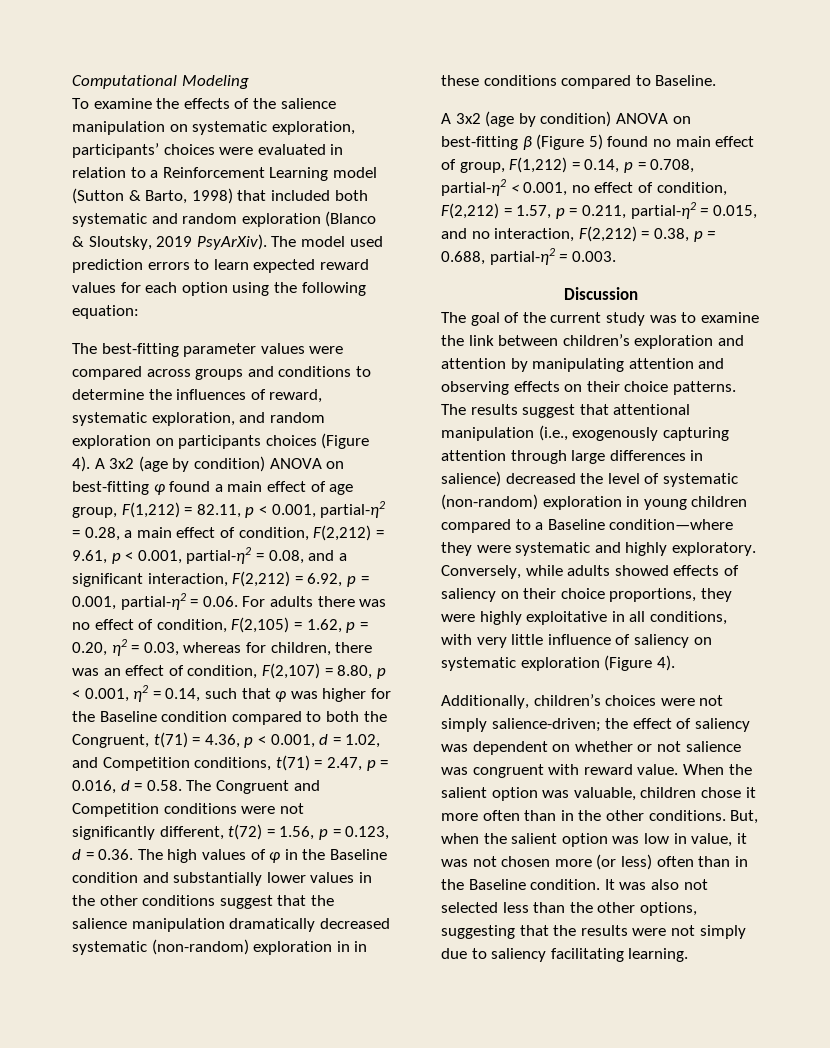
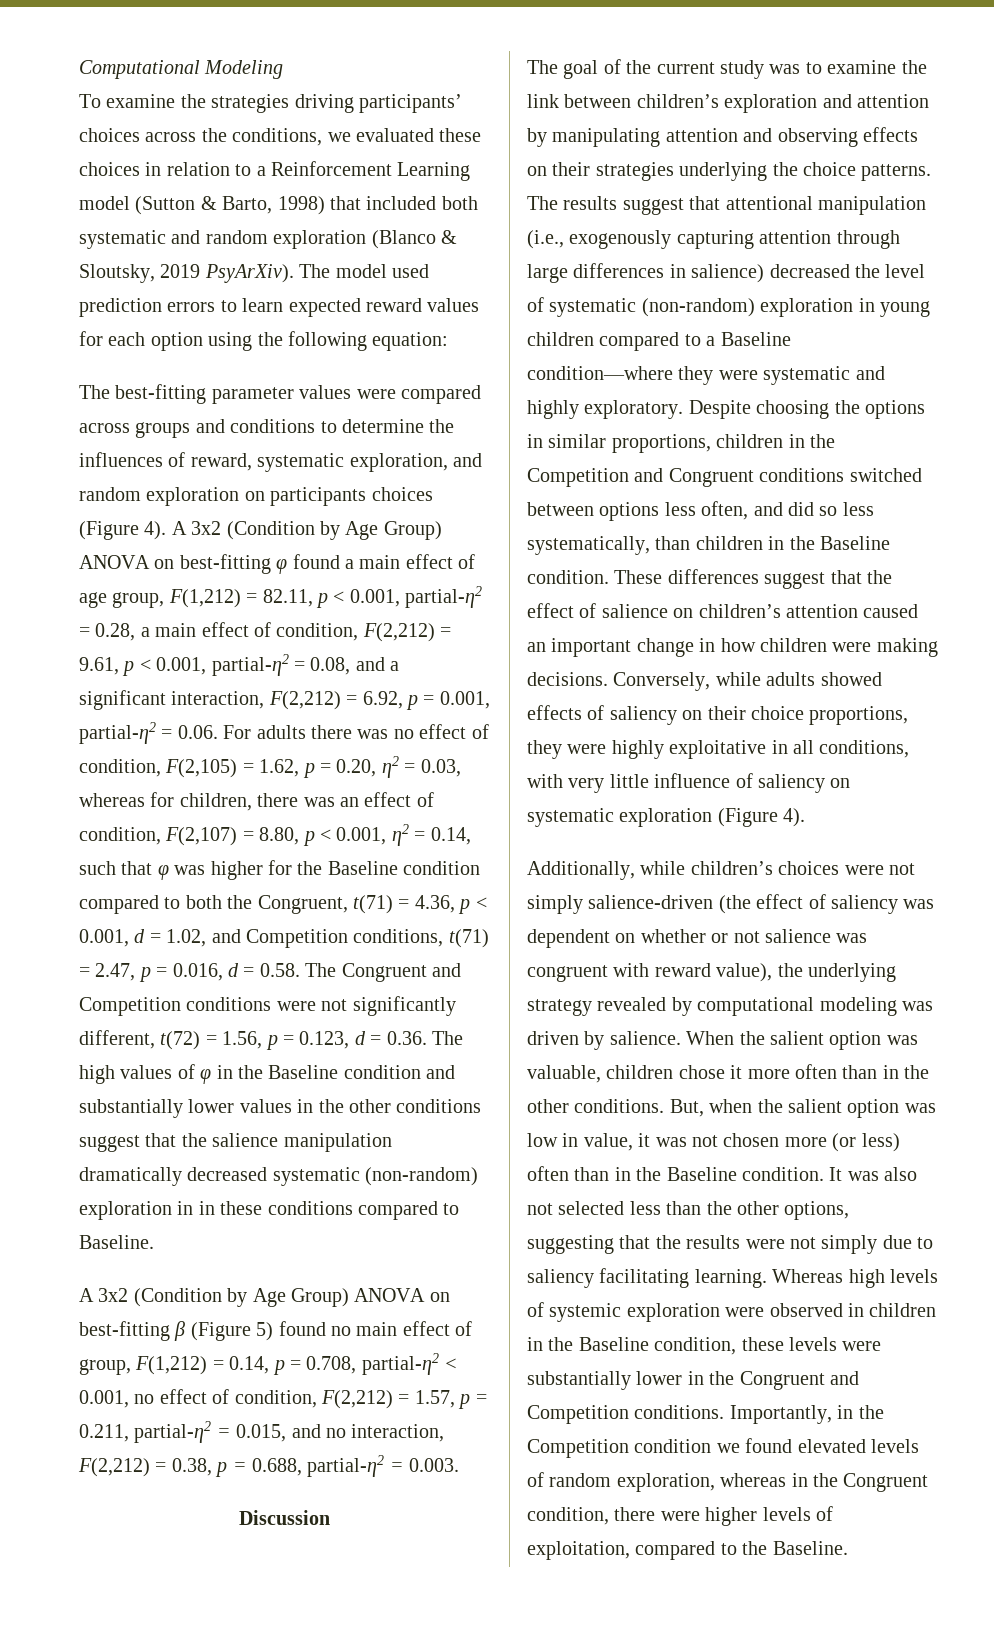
- To examine the effects of the salience manipulation on systematic exploration, participants’ choices were evaluated in relation to a Reinforcement Learning model (Sutton & Barto, 1998) that included both systematic and random exploration (Blanco & Sloutsky, 2019 PsyArXiv).
+ To examine the strategies driving participants’ choices across the conditions, we evaluated these choices in relation to a Reinforcement Learning model (Sutton & Barto, 1998) that included both systematic and random exploration (Blanco & Sloutsky, 2019 PsyArXiv).
- A 3x2 (age by condition) ANOVA on best-fitting φ found a main effect of age group, F(1,212) = 82.11, p < 0.001, partial-η2 = 0.28, a main effect of condition, F(2,212) = 9.61, p < 0.001, partial-η2 = 0.08, and a significant interaction, F(2,212) = 6.92, p = 0.001, partial-η2 = 0.06. For adults there was no effect of condition, F(2,105) = 1.62, p = 0.20, η2 = 0.03, whereas for children, there was an effect of condition, F(2,107) = 8.80, p < 0.001, η2 = 0.14, such that φ was higher for the Baseline condition compared to both the Congruent, t(71) = 4.36, p < 0.001, d = 1.02, and Competition conditions, t(71) = 2.47, p = 0.016, d = 0.58. The Congruent and Competition conditions were not significantly different, t(72) = 1.56, p = 0.123, d = 0.36. The high values of φ in the Baseline condition and substantially lower values in the other conditions suggest that the salience manipulation dramatically decreased systematic (non-random) exploration in in these conditions compared to Baseline.
+ A 3x2 (Condition by Age Group) ANOVA on best-fitting φ found a main effect of age group, F(1,212) = 82.11, p < 0.001, partial-η2 = 0.28, a main effect of condition, F(2,212) = 9.61, p < 0.001, partial-η2 = 0.08, and a significant interaction, F(2,212) = 6.92, p = 0.001, partial-η2 = 0.06. For adults there was no effect of condition, F(2,105) = 1.62, p = 0.20, η2 = 0.03, whereas for children, there was an effect of condition, F(2,107) = 8.80, p < 0.001, η2 = 0.14, such that φ was higher for the Baseline condition compared to both the Congruent, t(71) = 4.36, p < 0.001, d = 1.02, and Competition conditions, t(71) = 2.47, p = 0.016, d = 0.58. The Congruent and Competition conditions were not significantly different, t(72) = 1.56, p = 0.123, d = 0.36. The high values of φ in the Baseline condition and substantially lower values in the other conditions suggest that the salience manipulation dramatically decreased systematic (non-random) exploration in in these conditions compared to Baseline.
- A 3x2 (age by condition) ANOVA on best-fitting β (Figure 5) found no main effect of group, F(1,212) = 0.14, p = 0.708, partial-η2 < 0.001, no effect of condition, F(2,212) = 1.57, p = 0.211, partial-η2 = 0.015, and no interaction, F(2,212) = 0.38, p = 0.688, partial-η2 = 0.003.
+ A 3x2 (Condition by Age Group) ANOVA on best-fitting β (Figure 5) found no main effect of group, F(1,212) = 0.14, p = 0.708, partial-η2 < 0.001, no effect of condition, F(2,212) = 1.57, p = 0.211, partial-η2 = 0.015, and no interaction, F(2,212) = 0.38, p = 0.688, partial-η2 = 0.003.
- The goal of the current study was to examine the link between children’s exploration and attention by manipulating attention and observing effects on their choice patterns.
+ The goal of the current study was to examine the link between children’s exploration and attention by manipulating attention and observing effects on their strategies underlying the choice patterns.
+ Despite choosing the options in similar proportions, children in the Competition and Congruent conditions switched between options less often, and did so less systematically, than children in the Baseline condition. These differences suggest that the effect of salience on children’s attention caused an important change in how children were making decisions.
- Additionally, children’s choices were not simply salience-driven; the effect of saliency was dependent on whether or not salience was congruent with reward value.
+ Additionally, while children’s choices were not simply salience-driven (the effect of saliency was dependent on whether or not salience was congruent with reward value), the underlying strategy revealed by computational modeling was driven by salience.
+ Whereas high levels of systemic exploration were observed in children in the Baseline condition, these levels were substantially lower in the Congruent and Competition conditions. Importantly, in the Competition condition we found elevated levels of random exploration, whereas in the Congruent condition, there were higher levels of exploitation, compared to the Baseline.

